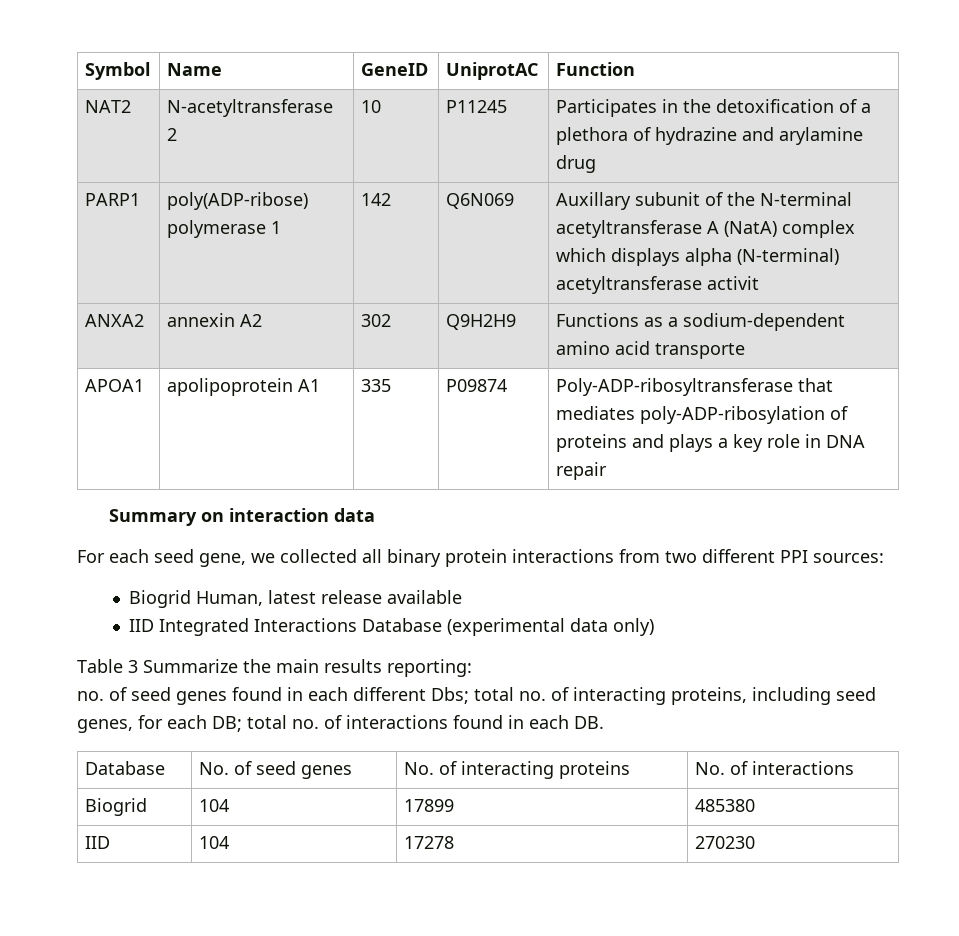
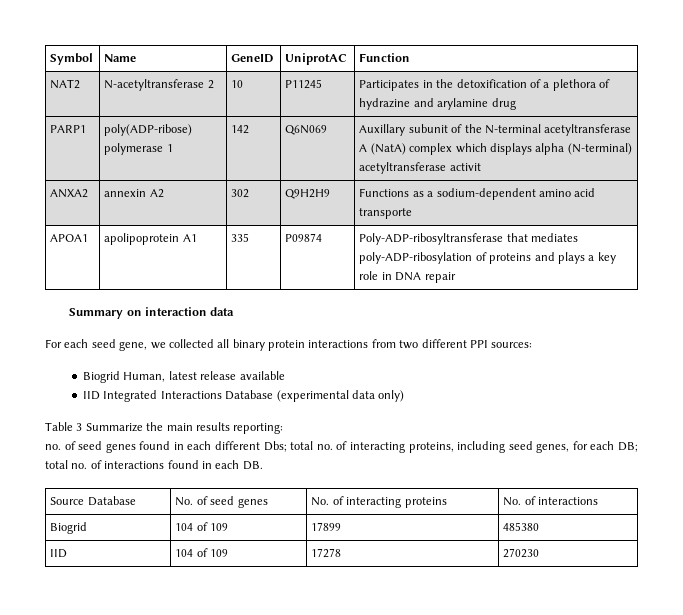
- Database | No. of seed genes | No. of interacting proteins | No. of interactions
+ Source Database | No. of seed genes | No. of interacting proteins | No. of interactions
- Biogrid | 104 | 17899 | 485380
+ Biogrid | 104 of 109 | 17899 | 485380
- IID | 104 | 17278 | 270230
+ IID | 104 of 109 | 17278 | 270230

